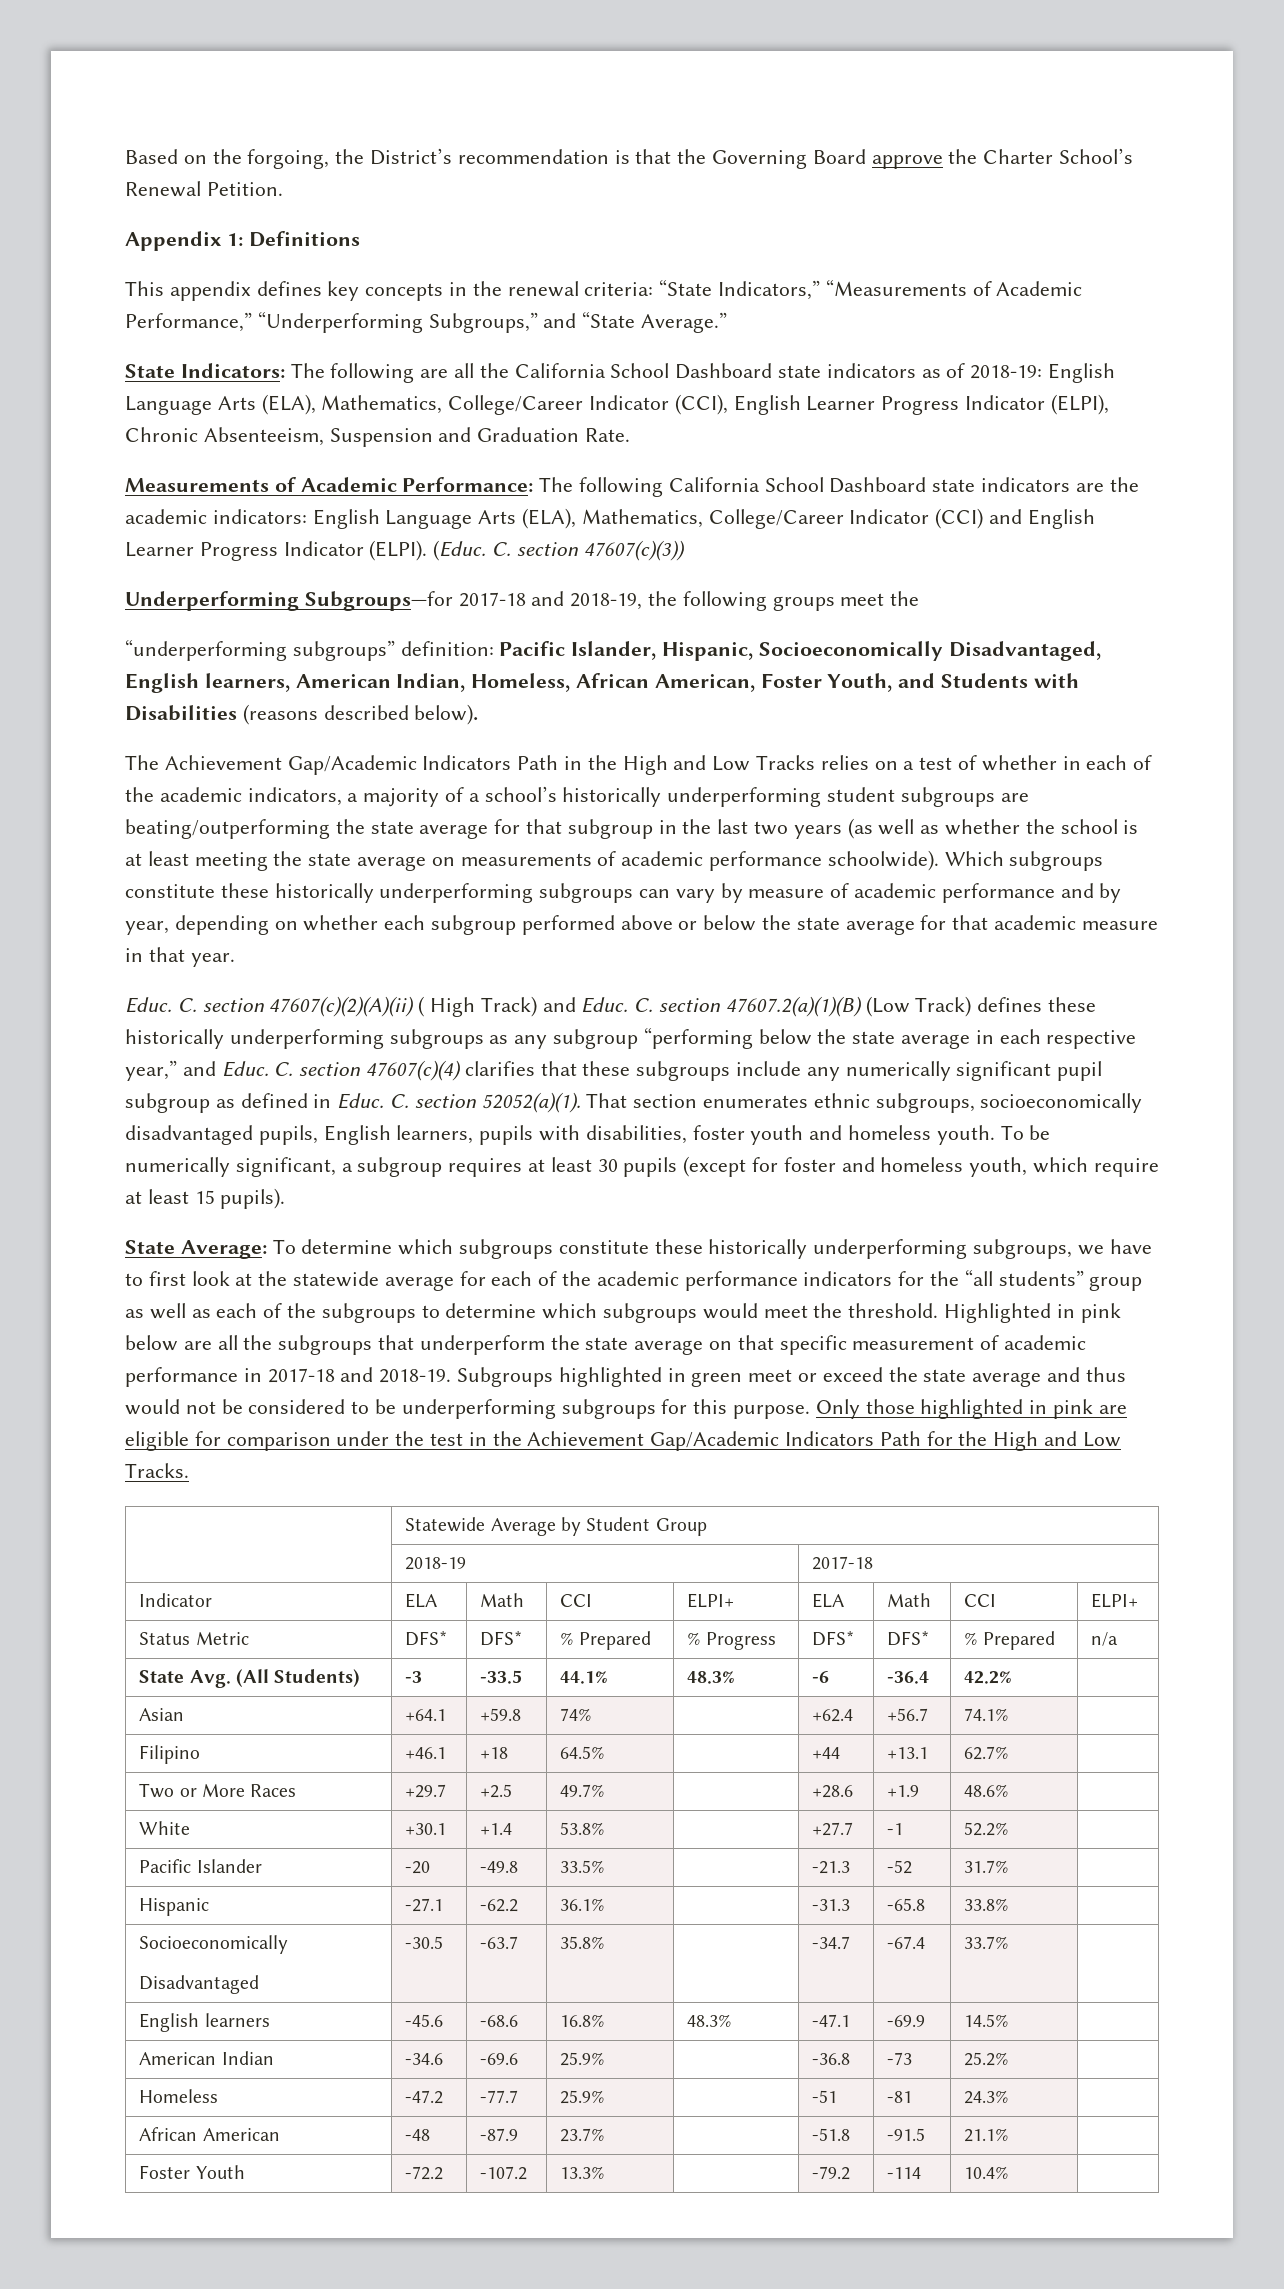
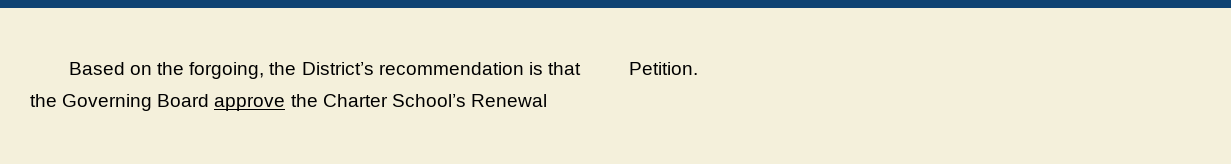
- Appendix 1: Definitions
- This appendix defines key concepts in the renewal criteria: “State Indicators,” “Measurements of Academic Performance,” “Underperforming Subgroups,” and “State Average.”
- State Indicators: The following are all the California School Dashboard state indicators as of 2018-19: English Language Arts (ELA), Mathematics, College/Career Indicator (CCI), English Learner Progress Indicator (ELPI), Chronic Absenteeism, Suspension and Graduation Rate.
- Measurements of Academic Performance: The following California School Dashboard state indicators are the academic indicators: English Language Arts (ELA), Mathematics, College/Career Indicator (CCI) and English Learner Progress Indicator (ELPI). (Educ. C. section 47607(c)(3))
- Underperforming Subgroups—for 2017-18 and 2018-19, the following groups meet the
- “underperforming subgroups” definition: Pacific Islander, Hispanic, Socioeconomically Disadvantaged, English learners, American Indian, Homeless, African American, Foster Youth, and Students with Disabilities (reasons described below).
- The Achievement Gap/Academic Indicators Path in the High and Low Tracks relies on a test of whether in each of the academic indicators, a majority of a school’s historically underperforming student subgroups are beating/outperforming the state average for that subgroup in the last two years (as well as whether the school is at least meeting the state average on measurements of academic performance schoolwide). Which subgroups constitute these historically underperforming subgroups can vary by measure of academic performance and by year, depending on whether each subgroup performed above or below the state average for that academic measure in that year.
- Educ. C. section 47607(c)(2)(A)(ii) ( High Track) and Educ. C. section 47607.2(a)(1)(B) (Low Track) defines these historically underperforming subgroups as any subgroup “performing below the state average in each respective year,” and Educ. C. section 47607(c)(4) clarifies that these subgroups include any numerically significant pupil subgroup as defined in Educ. C. section 52052(a)(1). That section enumerates ethnic subgroups, socioeconomically disadvantaged pupils, English learners, pupils with disabilities, foster youth and homeless youth. To be numerically significant, a subgroup requires at least 30 pupils (except for foster and homeless youth, which require at least 15 pupils).
- State Average: To determine which subgroups constitute these historically underperforming subgroups, we have to first look at the statewide average for each of the academic performance indicators for the “all students” group as well as each of the subgroups to determine which subgroups would meet the threshold. Highlighted in pink below are all the subgroups that underperform the state average on that specific measurement of academic performance in 2017-18 and 2018-19. Subgroups highlighted in green meet or exceed the state average and thus would not be considered to be underperforming subgroups for this purpose. Only those highlighted in pink are eligible for comparison under the test in the Achievement Gap/Academic Indicators Path for the High and Low Tracks.
- | Statewide Average by Student Group
- | 2018-19 | 2017-18
- Indicator | ELA | Math | CCI | ELPI+ | ELA | Math | CCI | ELPI+
- Status Metric | DFS* | DFS* | % Prepared | % Progress | DFS* | DFS* | % Prepared | n/a
- State Avg. (All Students) | -3 | -33.5 | 44.1% | 48.3% | -6 | -36.4 | 42.2% |
- Asian | +64.1 | +59.8 | 74% | | +62.4 | +56.7 | 74.1% |
- Filipino | +46.1 | +18 | 64.5% | | +44 | +13.1 | 62.7% |
- Two or More Races | +29.7 | +2.5 | 49.7% | | +28.6 | +1.9 | 48.6% |
- White | +30.1 | +1.4 | 53.8% | | +27.7 | -1 | 52.2% |
- Pacific Islander | -20 | -49.8 | 33.5% | | -21.3 | -52 | 31.7% |
- Hispanic | -27.1 | -62.2 | 36.1% | | -31.3 | -65.8 | 33.8% |
- Socioeconomically
- Disadvantaged | -30.5 | -63.7 | 35.8% | | -34.7 | -67.4 | 33.7% |
- English learners | -45.6 | -68.6 | 16.8% | 48.3% | -47.1 | -69.9 | 14.5% |
- American Indian | -34.6 | -69.6 | 25.9% | | -36.8 | -73 | 25.2% |
- Homeless | -47.2 | -77.7 | 25.9% | | -51 | -81 | 24.3% |
- African American | -48 | -87.9 | 23.7% | | -51.8 | -91.5 | 21.1% |
- Foster Youth | -72.2 | -107.2 | 13.3% | | -79.2 | -114 | 10.4% |

